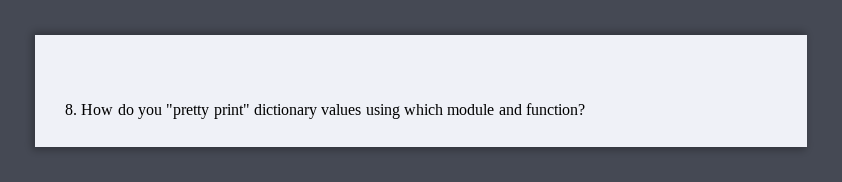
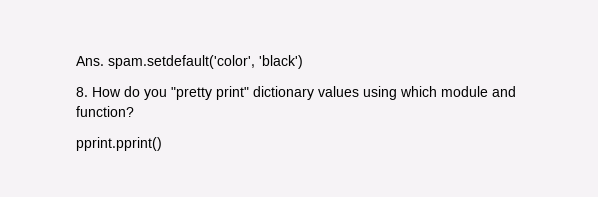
+ Ans. spam.setdefault('color', 'black')
+ pprint.pprint()

